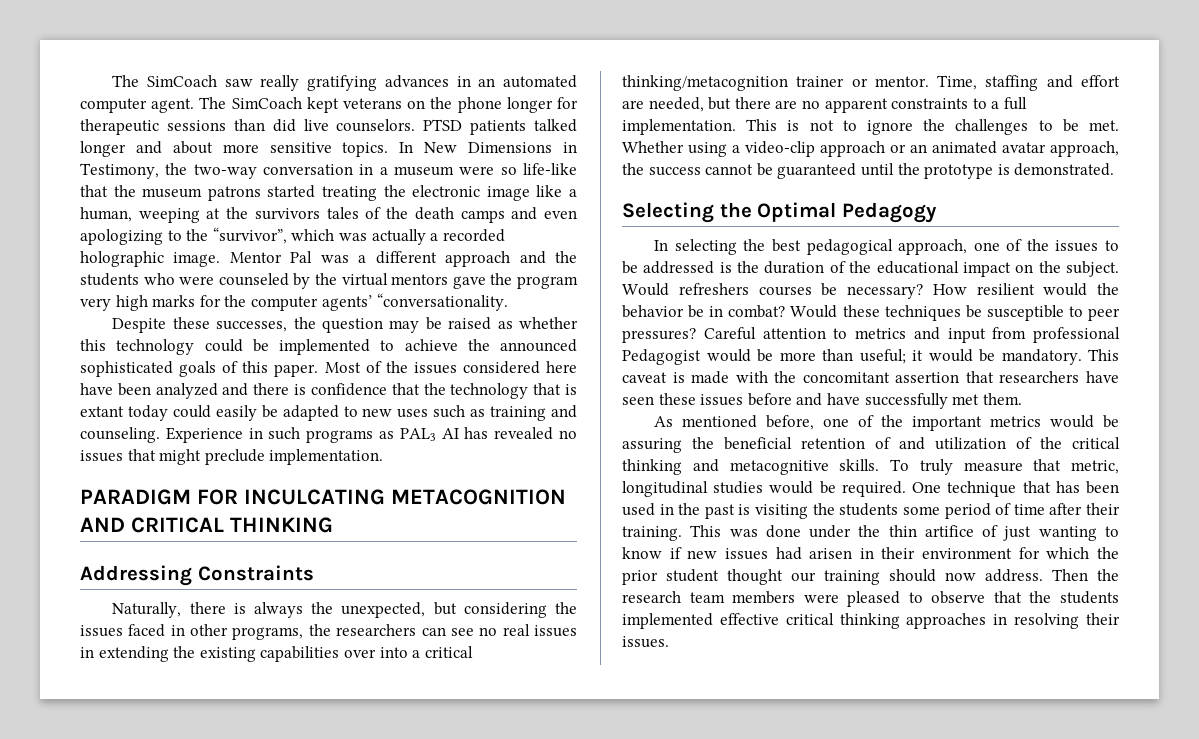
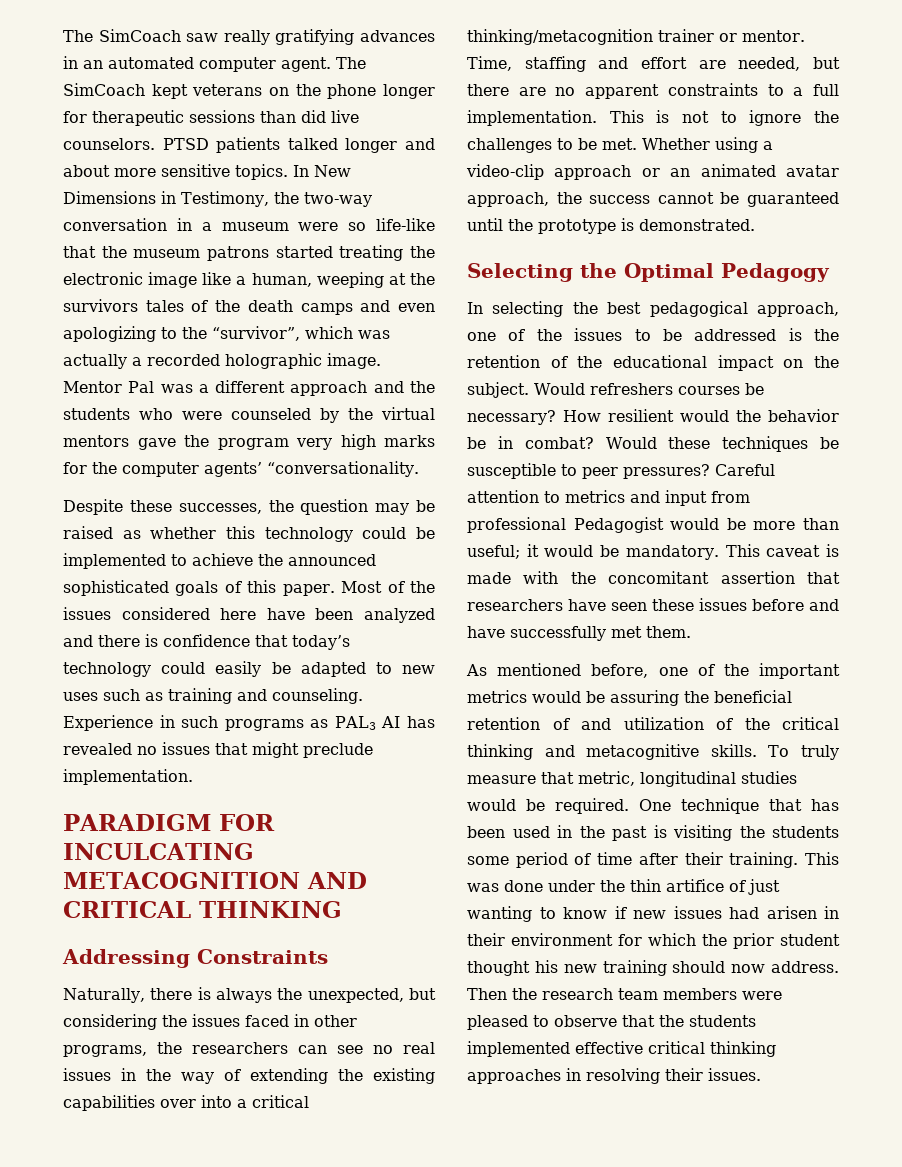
- Most of the issues considered here have been analyzed and there is confidence that the technology that is extant today could easily be adapted to new uses such as training and counseling.
+ Most of the issues considered here have been analyzed and there is confidence that today’s technology could easily be adapted to new uses such as training and counseling.
- Naturally, there is always the unexpected, but considering the issues faced in other programs, the researchers can see no real issues in extending the existing capabilities over into a critical thinking/metacognition trainer or mentor.
+ Naturally, there is always the unexpected, but considering the issues faced in other programs, the researchers can see no real issues in the way of extending the existing capabilities over into a critical thinking/metacognition trainer or mentor.
- In selecting the best pedagogical approach, one of the issues to be addressed is the duration of the educational impact on the subject.
+ In selecting the best pedagogical approach, one of the issues to be addressed is the retention of the educational impact on the subject.
- This was done under the thin artifice of just wanting to know if new issues had arisen in their environment for which the prior student thought our training should now address.
+ This was done under the thin artifice of just wanting to know if new issues had arisen in their environment for which the prior student thought his new training should now address.

